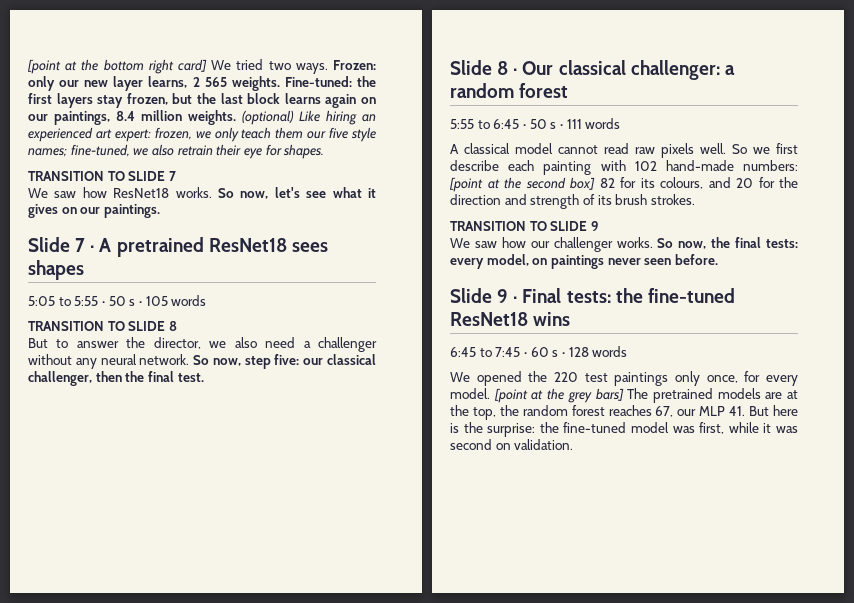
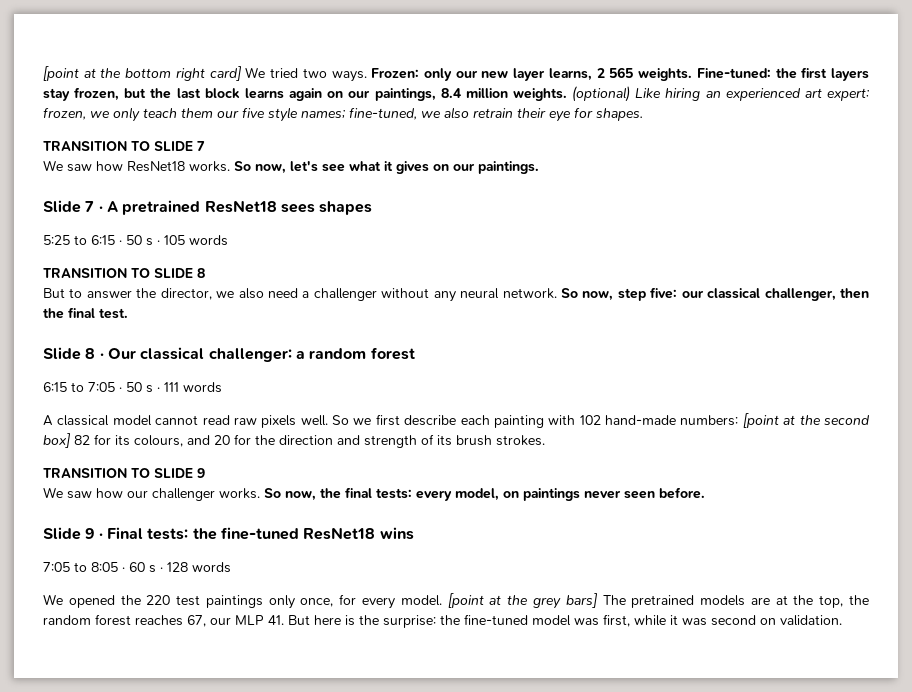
- 5:05 to 5:55 · 50 s · 105 words
+ 5:25 to 6:15 · 50 s · 105 words
- 5:55 to 6:45 · 50 s · 111 words
+ 6:15 to 7:05 · 50 s · 111 words
- 6:45 to 7:45 · 60 s · 128 words
+ 7:05 to 8:05 · 60 s · 128 words

